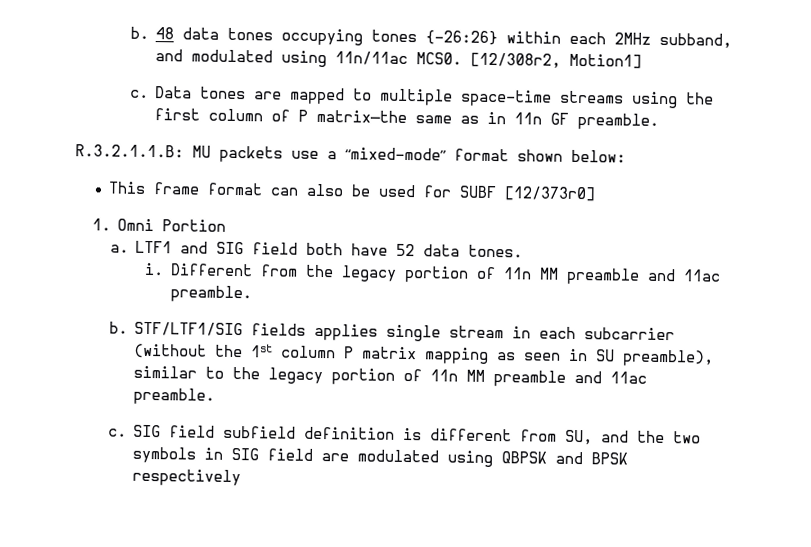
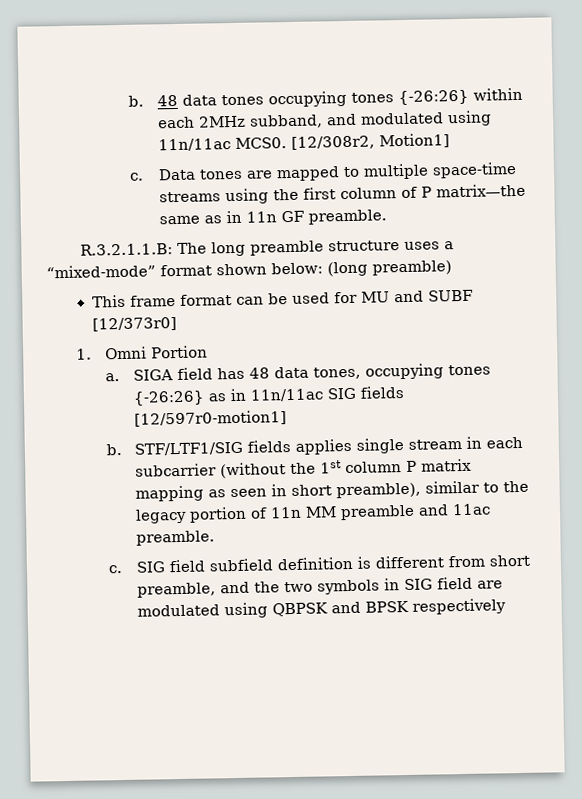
- R.3.2.1.1.B: MU packets use a “mixed-mode” format shown below:
+ R.3.2.1.1.B: The long preamble structure uses a “mixed-mode” format shown below: (long preamble)
- This frame format can also be used for SUBF [12/373r0]
+ This frame format can be used for MU and SUBF [12/373r0]
- LTF1 and SIG field both have 52 data tones.
- i. Different from the legacy portion of 11n MM preamble and 11ac preamble.
+ SIGA field has 48 data tones, occupying tones {-26:26} as in 11n/11ac SIG fields [12/597r0-motion1]
- STF/LTF1/SIG fields applies single stream in each subcarrier (without the 1st column P matrix mapping as seen in SU preamble), similar to the legacy portion of 11n MM preamble and 11ac preamble.
+ STF/LTF1/SIG fields applies single stream in each subcarrier (without the 1st column P matrix mapping as seen in short preamble), similar to the legacy portion of 11n MM preamble and 11ac preamble.
- SIG field subfield definition is different from SU, and the two symbols in SIG field are modulated using QBPSK and BPSK respectively
+ SIG field subfield definition is different from short preamble, and the two symbols in SIG field are modulated using QBPSK and BPSK respectively

